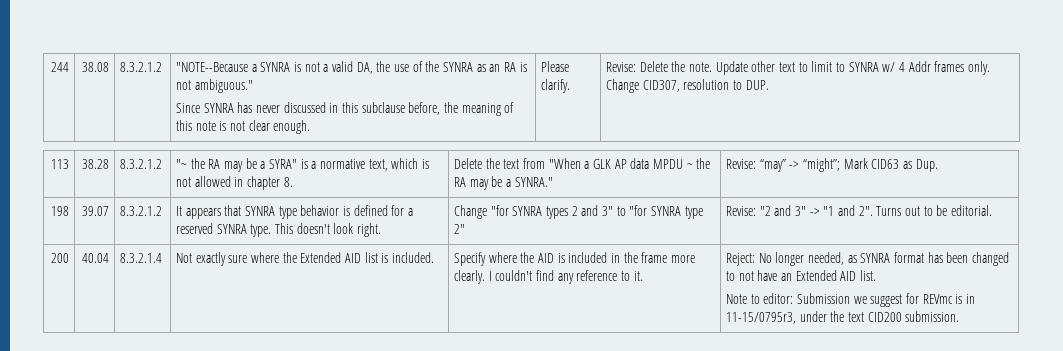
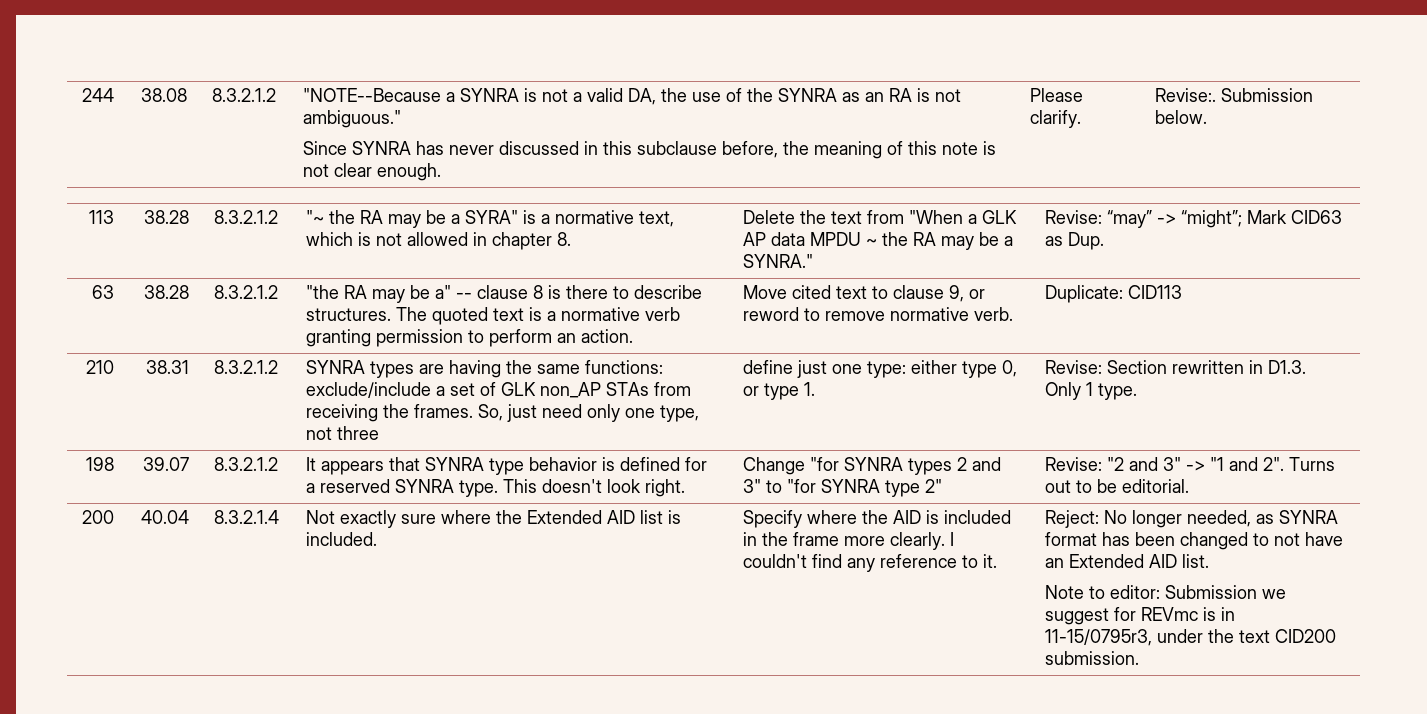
- Revise: Delete the note. Update other text to limit to SYNRA w/ 4 Addr frames only. Change CID307, resolution to DUP.
+ Revise:. Submission below.
+ 63 | 38.28 | 8.3.2.1.2 | "the RA may be a" -- clause 8 is there to describe structures. The quoted text is a normative verb granting permission to perform an action. | Move cited text to clause 9, or reword to remove normative verb. | Duplicate: CID113
+ 210 | 38.31 | 8.3.2.1.2 | SYNRA types are having the same functions: exclude/include a set of GLK non_AP STAs from receiving the frames. So, just need only one type, not three | define just one type: either type 0, or type 1. | Revise: Section rewritten in D1.3. Only 1 type.

